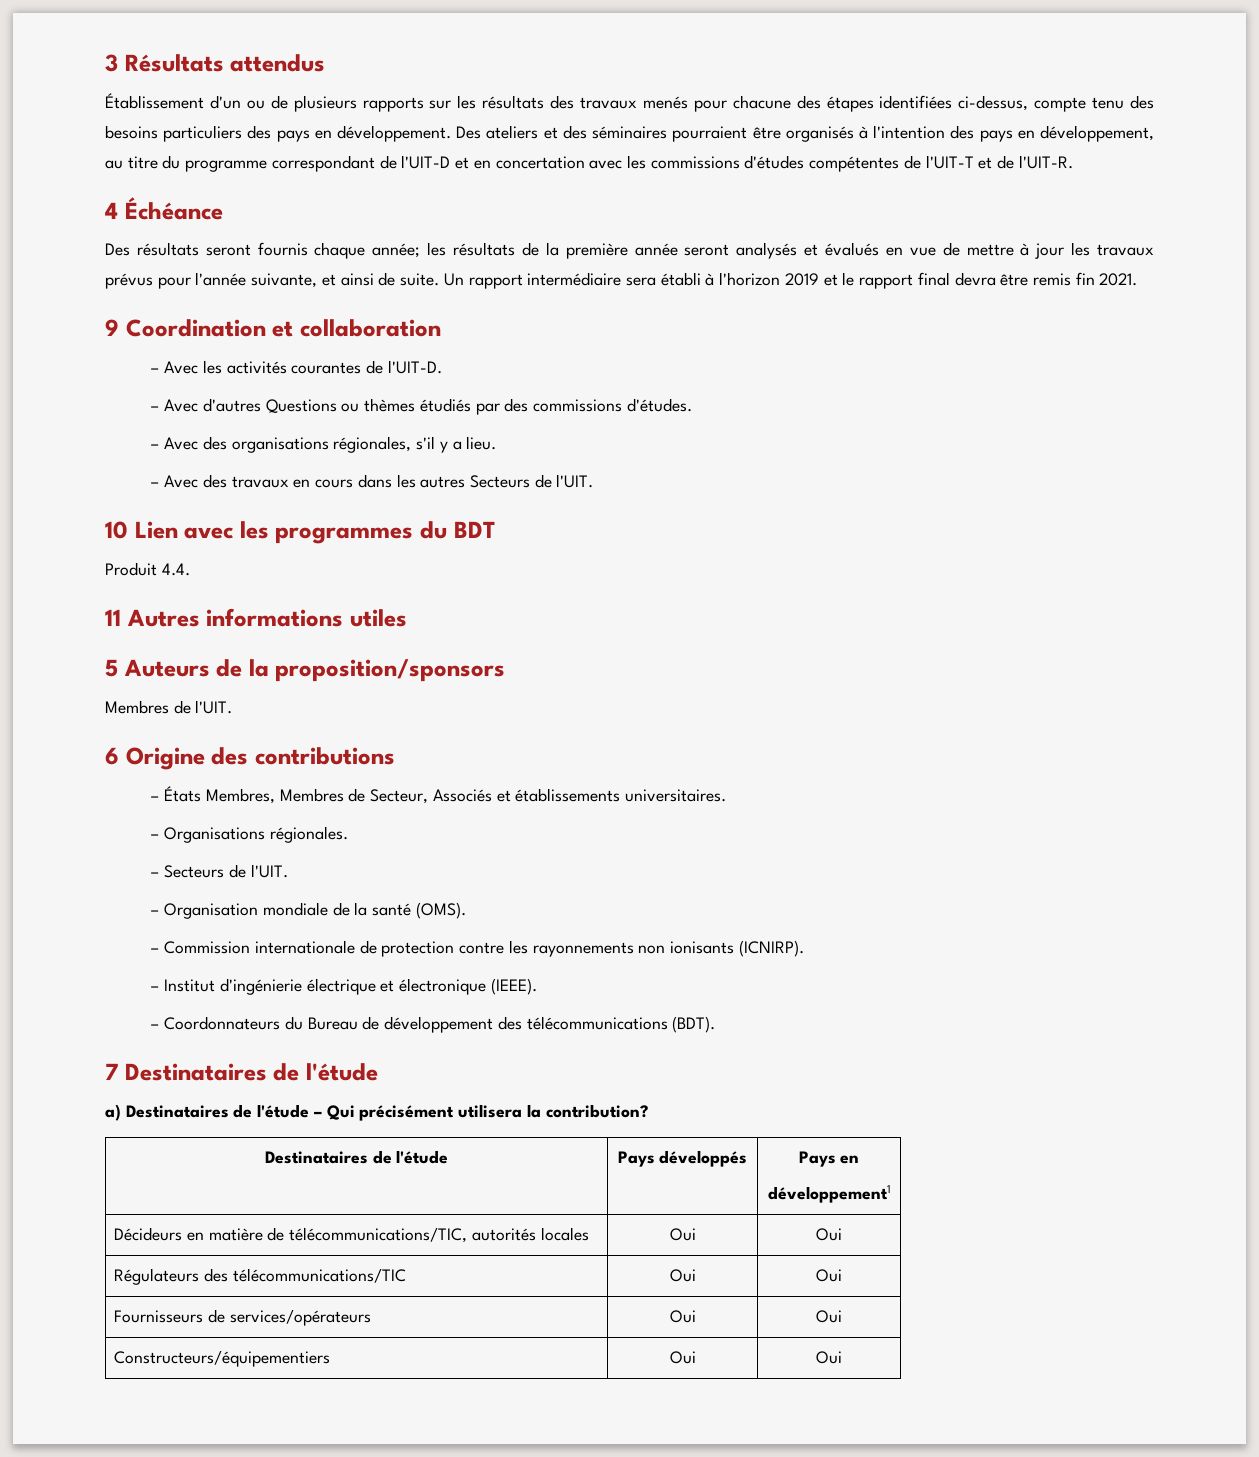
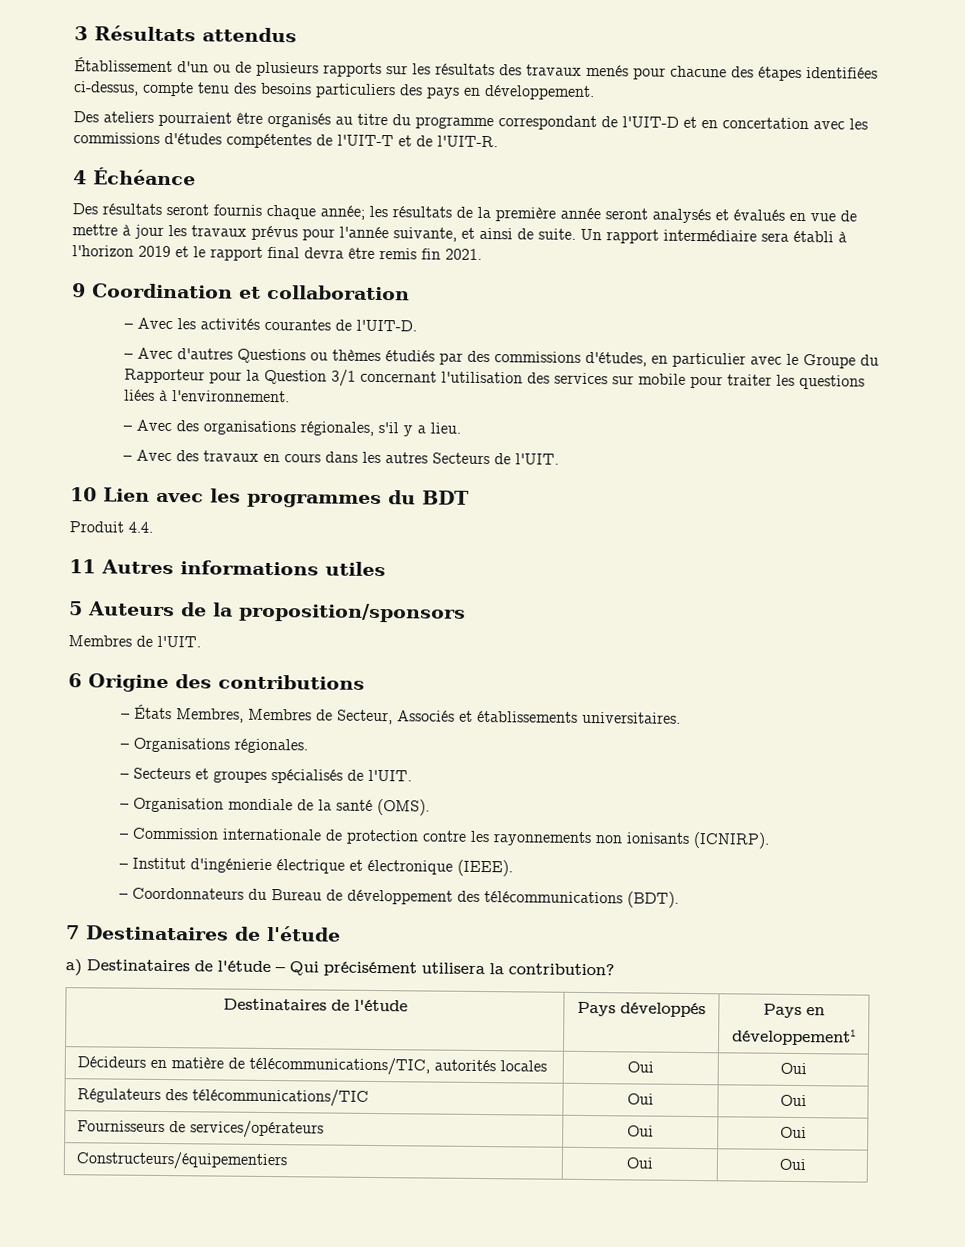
- Établissement d'un ou de plusieurs rapports sur les résultats des travaux menés pour chacune des étapes identifiées ci-dessus, compte tenu des besoins particuliers des pays en développement. Des ateliers et des séminaires pourraient être organisés à l'intention des pays en développement, au titre du programme correspondant de l'UIT-D et en concertation avec les commissions d'études compétentes de l'UIT-T et de l'UIT-R.
+ Établissement d'un ou de plusieurs rapports sur les résultats des travaux menés pour chacune des étapes identifiées ci-dessus, compte tenu des besoins particuliers des pays en développement.
+ Des ateliers pourraient être organisés au titre du programme correspondant de l'UIT-D et en concertation avec les commissions d'études compétentes de l'UIT-T et de l'UIT-R.
- – Avec d'autres Questions ou thèmes étudiés par des commissions d'études.
+ – Avec d'autres Questions ou thèmes étudiés par des commissions d'études, en particulier avec le Groupe du Rapporteur pour la Question 3/1 concernant l'utilisation des services sur mobile pour traiter les questions liées à l'environnement.
- – Secteurs de l'UIT.
+ – Secteurs et groupes spécialisés de l'UIT.

